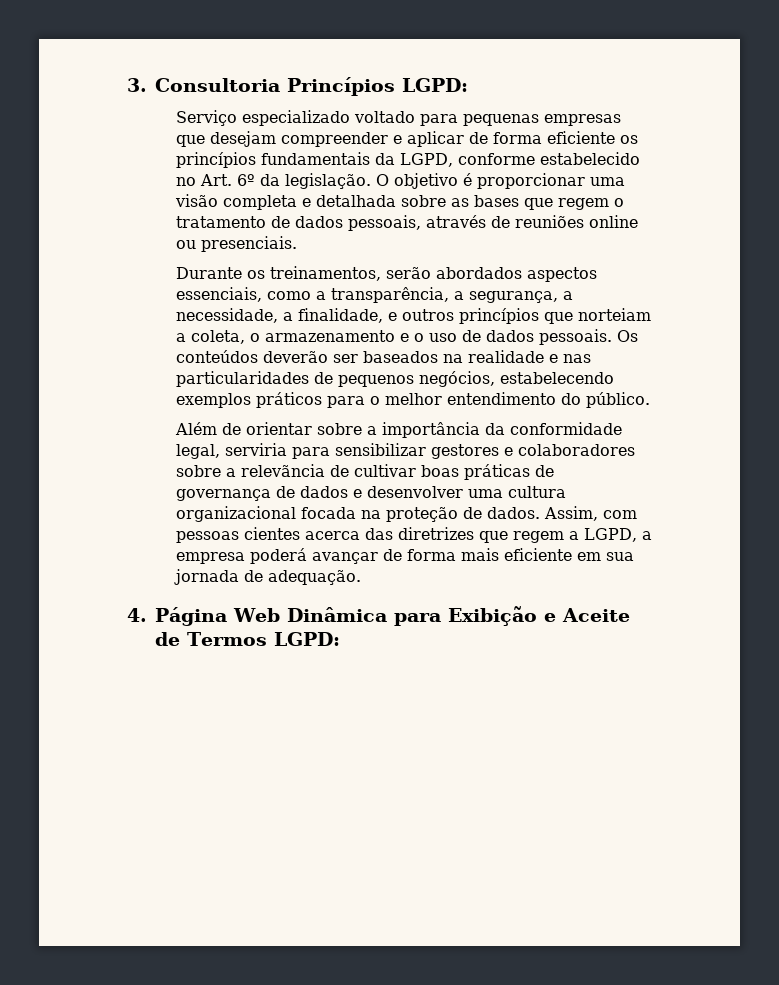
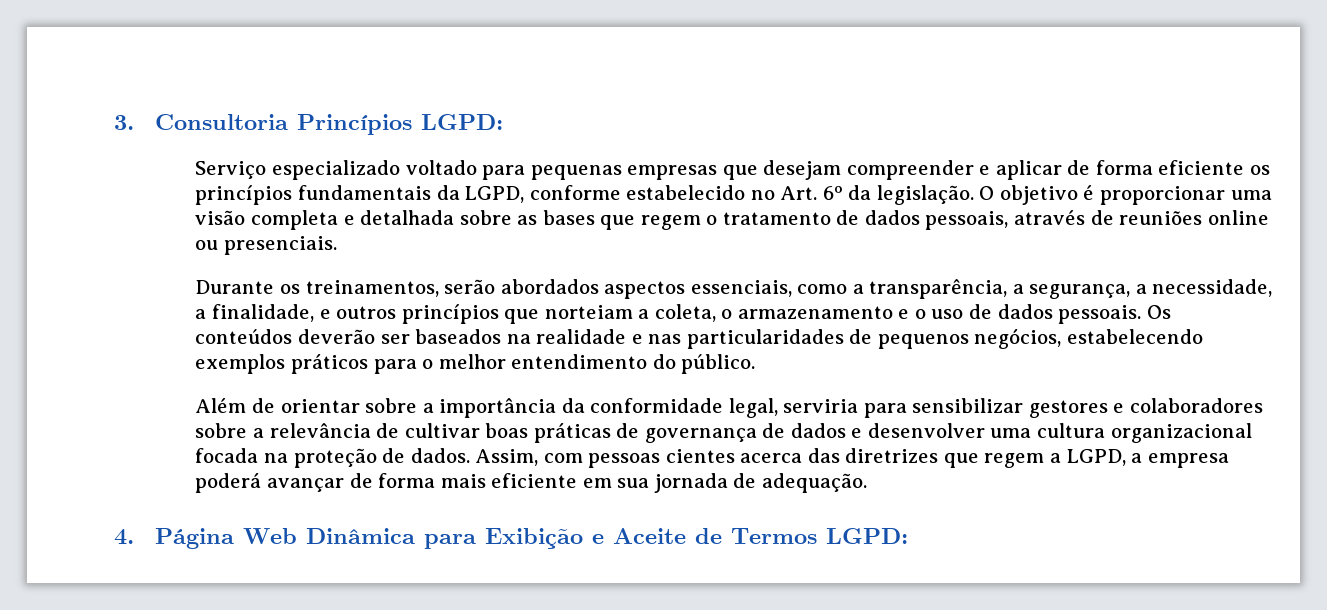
- Além de orientar sobre a importância da conformidade legal, serviria para sensibilizar gestores e colaboradores sobre a relevãncia de cultivar boas práticas de governança de dados e desenvolver uma cultura organizacional focada na proteção de dados.
+ Além de orientar sobre a importância da conformidade legal, serviria para sensibilizar gestores e colaboradores sobre a relevância de cultivar boas práticas de governança de dados e desenvolver uma cultura organizacional focada na proteção de dados.

